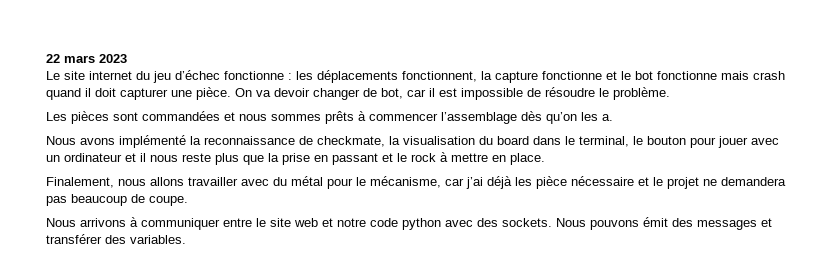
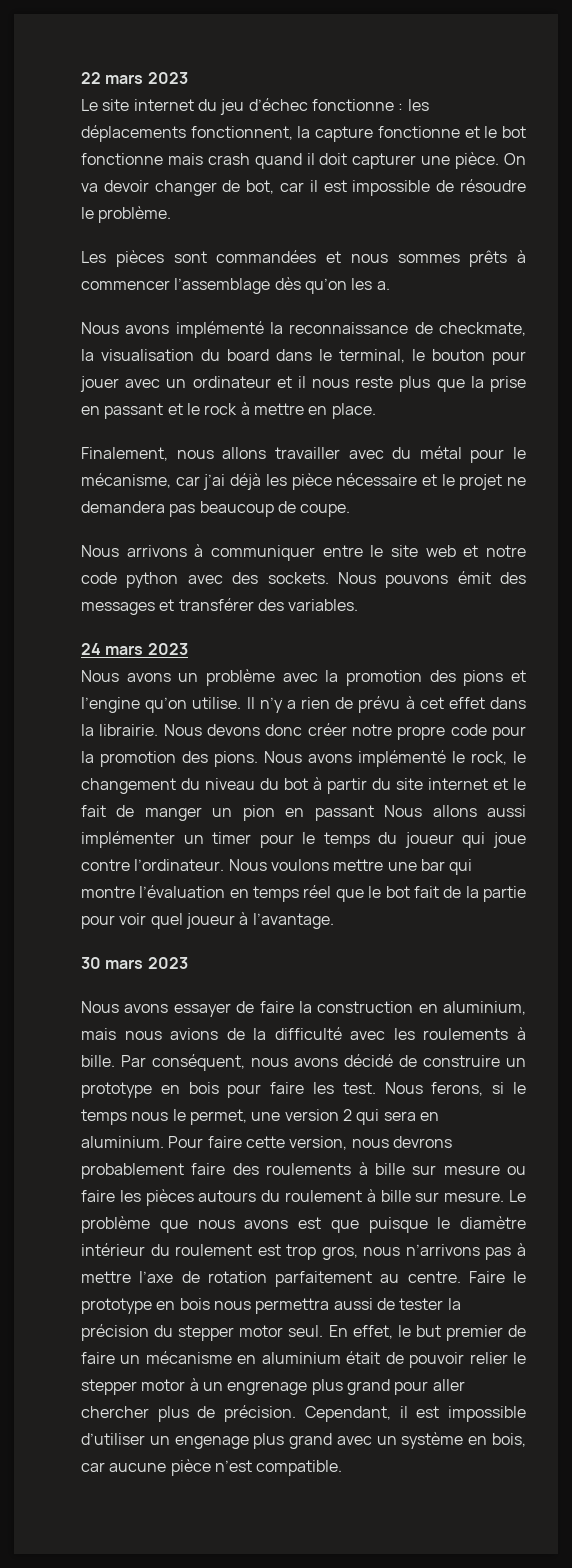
+ 24 mars 2023
+ Nous avons un problème avec la promotion des pions et l’engine qu’on utilise. Il n’y a rien de prévu à cet effet dans la librairie. Nous devons donc créer notre propre code pour la promotion des pions. Nous avons implémenté le rock, le changement du niveau du bot à partir du site internet et le fait de manger un pion en passant Nous allons aussi implémenter un timer pour le temps du joueur qui joue contre l’ordinateur. Nous voulons mettre une bar qui montre l’évaluation en temps réel que le bot fait de la partie pour voir quel joueur à l’avantage.
+ 30 mars 2023
+ Nous avons essayer de faire la construction en aluminium, mais nous avions de la difficulté avec les roulements à bille. Par conséquent, nous avons décidé de construire un prototype en bois pour faire les test. Nous ferons, si le temps nous le permet, une version 2 qui sera en aluminium. Pour faire cette version, nous devrons probablement faire des roulements à bille sur mesure ou faire les pièces autours du roulement à bille sur mesure. Le problème que nous avons est que puisque le diamètre intérieur du roulement est trop gros, nous n’arrivons pas à mettre l’axe de rotation parfaitement au centre. Faire le prototype en bois nous permettra aussi de tester la précision du stepper motor seul. En effet, le but premier de faire un mécanisme en aluminium était de pouvoir relier le stepper motor à un engrenage plus grand pour aller chercher plus de précision. Cependant, il est impossible d’utiliser un engenage plus grand avec un système en bois, car aucune pièce n’est compatible.

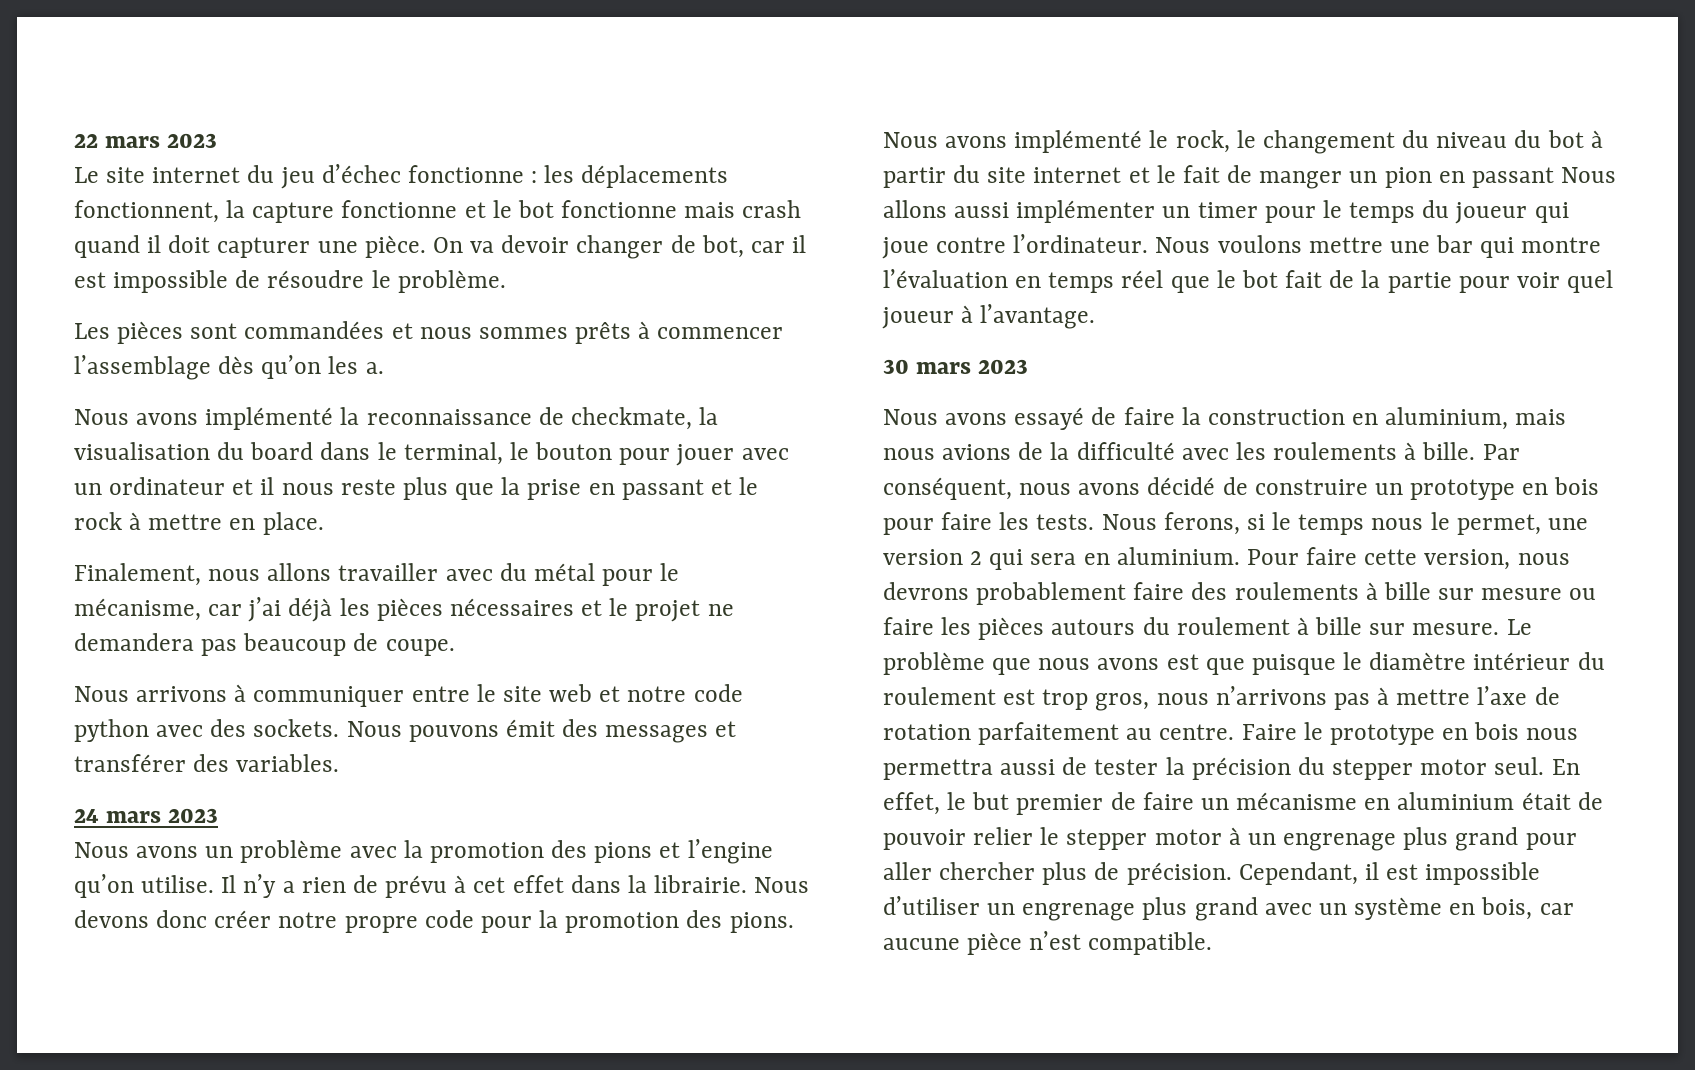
- Finalement, nous allons travailler avec du métal pour le mécanisme, car j’ai déjà les pièce nécessaire et le projet ne demandera pas beaucoup de coupe.
+ Finalement, nous allons travailler avec du métal pour le mécanisme, car j’ai déjà les pièces nécessaires et le projet ne demandera pas beaucoup de coupe.
- Nous avons essayer de faire la construction en aluminium, mais nous avions de la difficulté avec les roulements à bille.
+ Nous avons essayé de faire la construction en aluminium, mais nous avions de la difficulté avec les roulements à bille.
- Par conséquent, nous avons décidé de construire un prototype en bois pour faire les test.
+ Par conséquent, nous avons décidé de construire un prototype en bois pour faire les tests.
- Cependant, il est impossible d’utiliser un engenage plus grand avec un système en bois, car aucune pièce n’est compatible.
+ Cependant, il est impossible d’utiliser un engrenage plus grand avec un système en bois, car aucune pièce n’est compatible.

